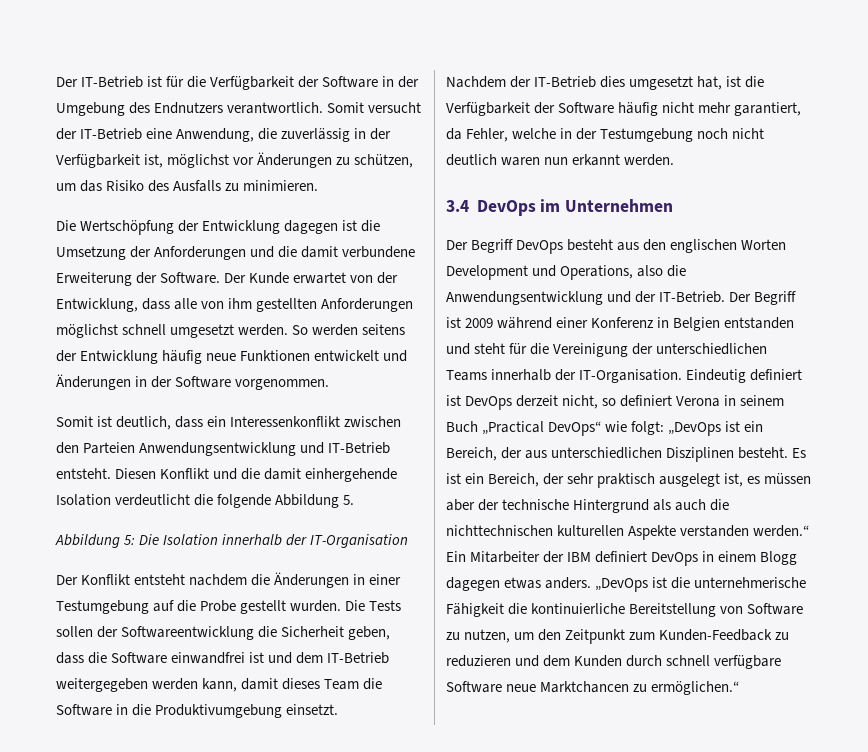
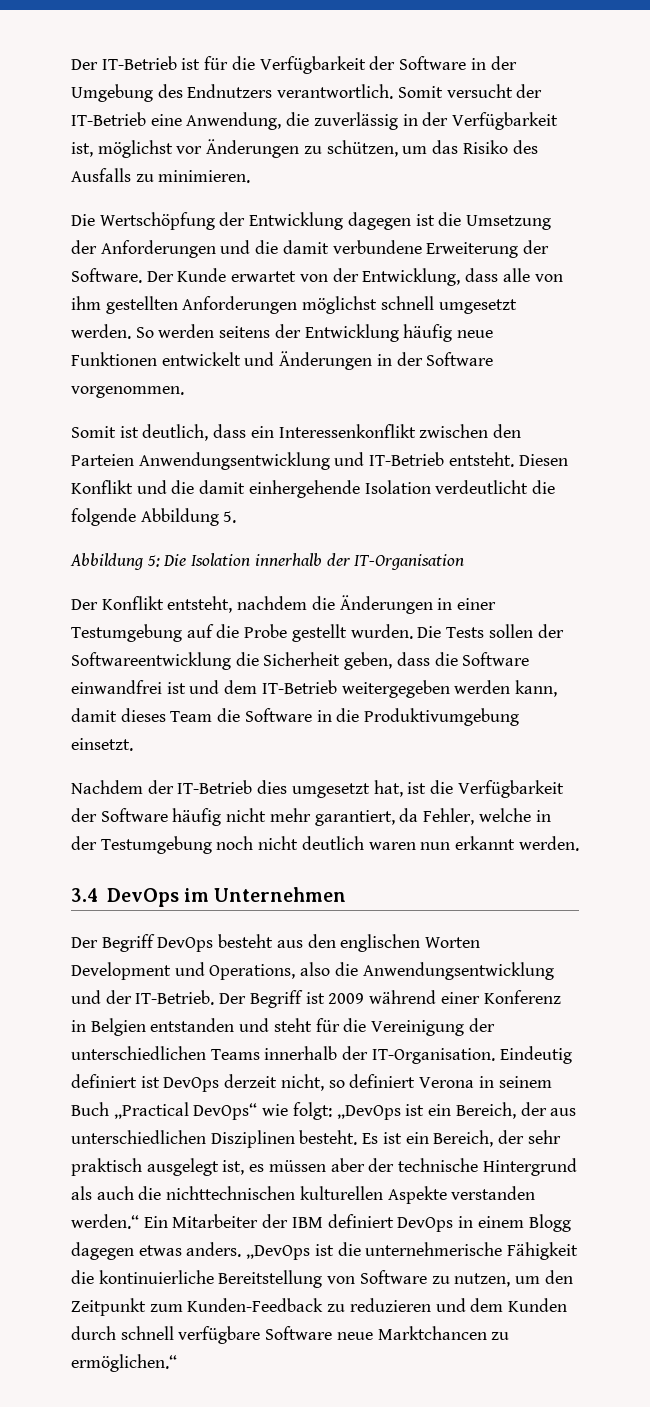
- Der Konflikt entsteht nachdem die Änderungen in einer Testumgebung auf die Probe gestellt wurden.
+ Der Konflikt entsteht, nachdem die Änderungen in einer Testumgebung auf die Probe gestellt wurden.

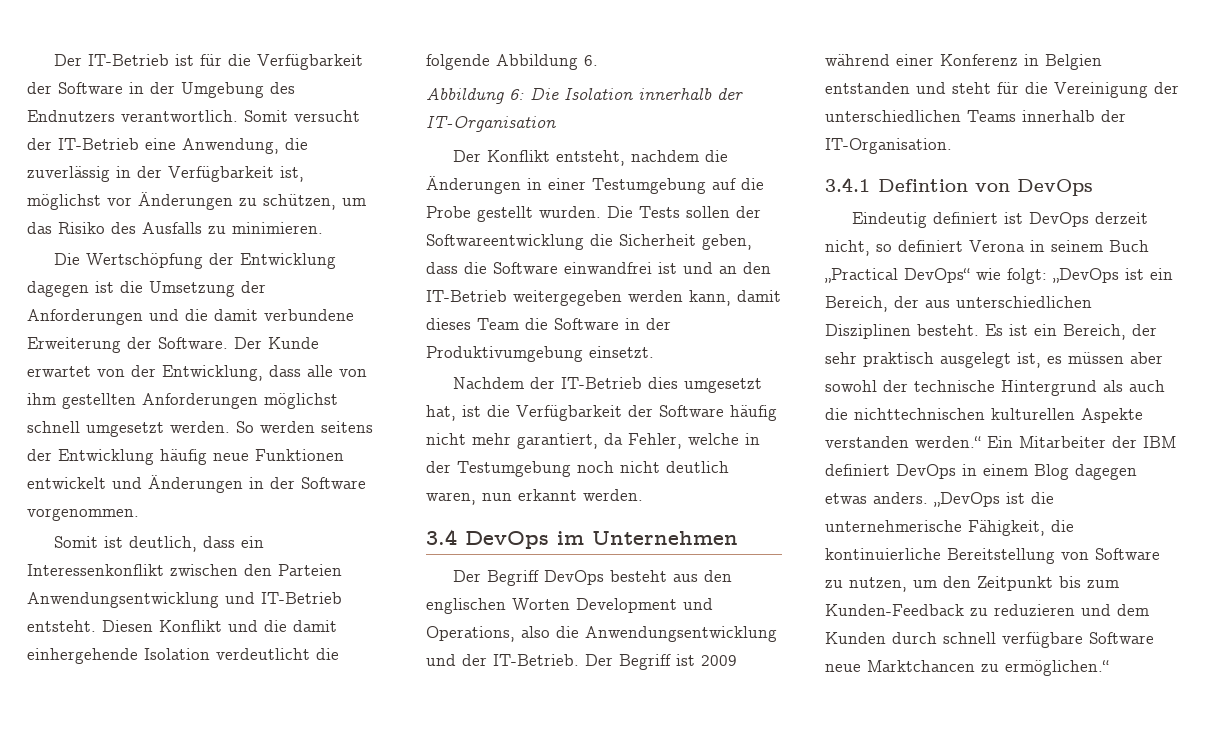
- Diesen Konflikt und die damit einhergehende Isolation verdeutlicht die folgende Abbildung 5.
- Abbildung 5: Die Isolation innerhalb der IT-Organisation
+ Diesen Konflikt und die damit einhergehende Isolation verdeutlicht die folgende Abbildung 6.
+ Abbildung 6: Die Isolation innerhalb der IT-Organisation
- Die Tests sollen der Softwareentwicklung die Sicherheit geben, dass die Software einwandfrei ist und dem IT-Betrieb weitergegeben werden kann, damit dieses Team die Software in die Produktivumgebung einsetzt.
+ Die Tests sollen der Softwareentwicklung die Sicherheit geben, dass die Software einwandfrei ist und an den IT-Betrieb weitergegeben werden kann, damit dieses Team die Software in der Produktivumgebung einsetzt.
- Nachdem der IT-Betrieb dies umgesetzt hat, ist die Verfügbarkeit der Software häufig nicht mehr garantiert, da Fehler, welche in der Testumgebung noch nicht deutlich waren nun erkannt werden.
+ Nachdem der IT-Betrieb dies umgesetzt hat, ist die Verfügbarkeit der Software häufig nicht mehr garantiert, da Fehler, welche in der Testumgebung noch nicht deutlich waren, nun erkannt werden.
- Der Begriff ist 2009 während einer Konferenz in Belgien entstanden und steht für die Vereinigung der unterschiedlichen Teams innerhalb der IT-Organisation. Eindeutig definiert ist DevOps derzeit nicht, so definiert Verona in seinem Buch „Practical DevOps“ wie folgt: „DevOps ist ein Bereich, der aus unterschiedlichen Disziplinen besteht.
+ Der Begriff ist 2009 während einer Konferenz in Belgien entstanden und steht für die Vereinigung der unterschiedlichen Teams innerhalb der IT-Organisation.
+ 3.4.1 Defintion von DevOps
+ Eindeutig definiert ist DevOps derzeit nicht, so definiert Verona in seinem Buch „Practical DevOps“ wie folgt: „DevOps ist ein Bereich, der aus unterschiedlichen Disziplinen besteht.
- Es ist ein Bereich, der sehr praktisch ausgelegt ist, es müssen aber der technische Hintergrund als auch die nichttechnischen kulturellen Aspekte verstanden werden.“ Ein Mitarbeiter der IBM definiert DevOps in einem Blogg dagegen etwas anders.
+ Es ist ein Bereich, der sehr praktisch ausgelegt ist, es müssen aber sowohl der technische Hintergrund als auch die nichttechnischen kulturellen Aspekte verstanden werden.“ Ein Mitarbeiter der IBM definiert DevOps in einem Blog dagegen etwas anders.
- „DevOps ist die unternehmerische Fähigkeit die kontinuierliche Bereitstellung von Software zu nutzen, um den Zeitpunkt zum Kunden-Feedback zu reduzieren und dem Kunden durch schnell verfügbare Software neue Marktchancen zu ermöglichen.“
+ „DevOps ist die unternehmerische Fähigkeit, die kontinuierliche Bereitstellung von Software zu nutzen, um den Zeitpunkt bis zum Kunden-Feedback zu reduzieren und dem Kunden durch schnell verfügbare Software neue Marktchancen zu ermöglichen.“

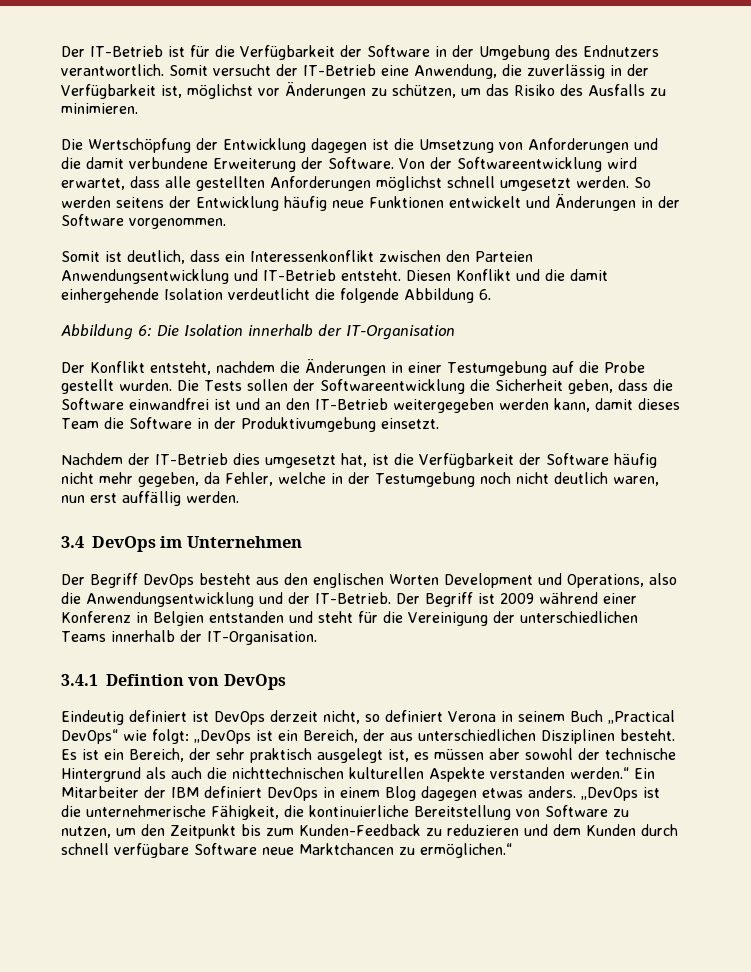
- Die Wertschöpfung der Entwicklung dagegen ist die Umsetzung der Anforderungen und die damit verbundene Erweiterung der Software.
+ Die Wertschöpfung der Entwicklung dagegen ist die Umsetzung von Anforderungen und die damit verbundene Erweiterung der Software.
- Der Kunde erwartet von der Entwicklung, dass alle von ihm gestellten Anforderungen möglichst schnell umgesetzt werden.
+ Von der Softwareentwicklung wird erwartet, dass alle gestellten Anforderungen möglichst schnell umgesetzt werden.
- Nachdem der IT-Betrieb dies umgesetzt hat, ist die Verfügbarkeit der Software häufig nicht mehr garantiert, da Fehler, welche in der Testumgebung noch nicht deutlich waren, nun erkannt werden.
+ Nachdem der IT-Betrieb dies umgesetzt hat, ist die Verfügbarkeit der Software häufig nicht mehr gegeben, da Fehler, welche in der Testumgebung noch nicht deutlich waren, nun erst auffällig werden.

